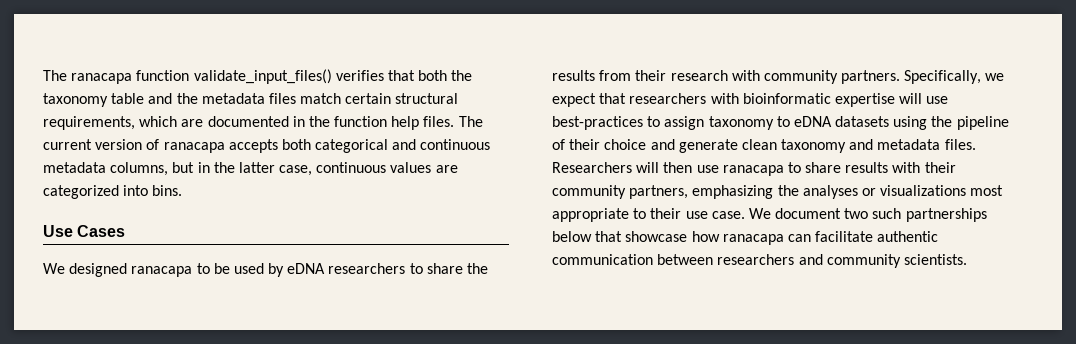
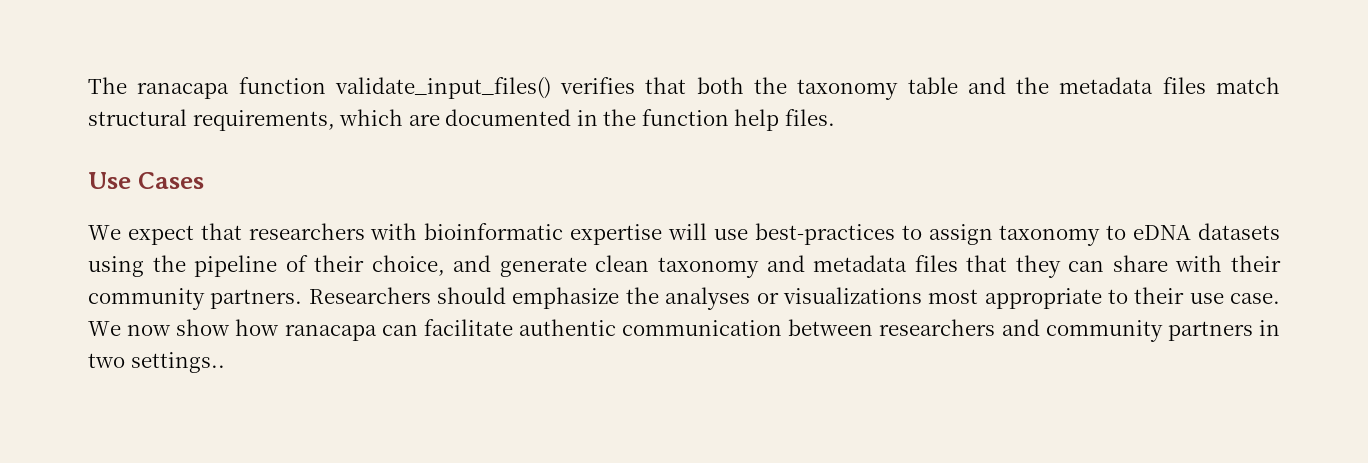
- The ranacapa function validate_input_files() verifies that both the taxonomy table and the metadata files match certain structural requirements, which are documented in the function help files. The current version of ranacapa accepts both categorical and continuous metadata columns, but in the latter case, continuous values are categorized into bins.
+ The ranacapa function validate_input_files() verifies that both the taxonomy table and the metadata files match structural requirements, which are documented in the function help files.
  Use Cases
- We designed ranacapa to be used by eDNA researchers to share the results from their research with community partners. Specifically, we expect that researchers with bioinformatic expertise will use best-practices to assign taxonomy to eDNA datasets using the pipeline of their choice and generate clean taxonomy and metadata files. Researchers will then use ranacapa to share results with their community partners, emphasizing the analyses or visualizations most appropriate to their use case.
+ We expect that researchers with bioinformatic expertise will use best-practices to assign taxonomy to eDNA datasets using the pipeline of their choice, and generate clean taxonomy and metadata files that they can share with their community partners. Researchers should emphasize the analyses or visualizations most appropriate to their use case.
- We document two such partnerships below that showcase how ranacapa can facilitate authentic communication between researchers and community scientists.
+ We now show how ranacapa can facilitate authentic communication between researchers and community partners in two settings..

